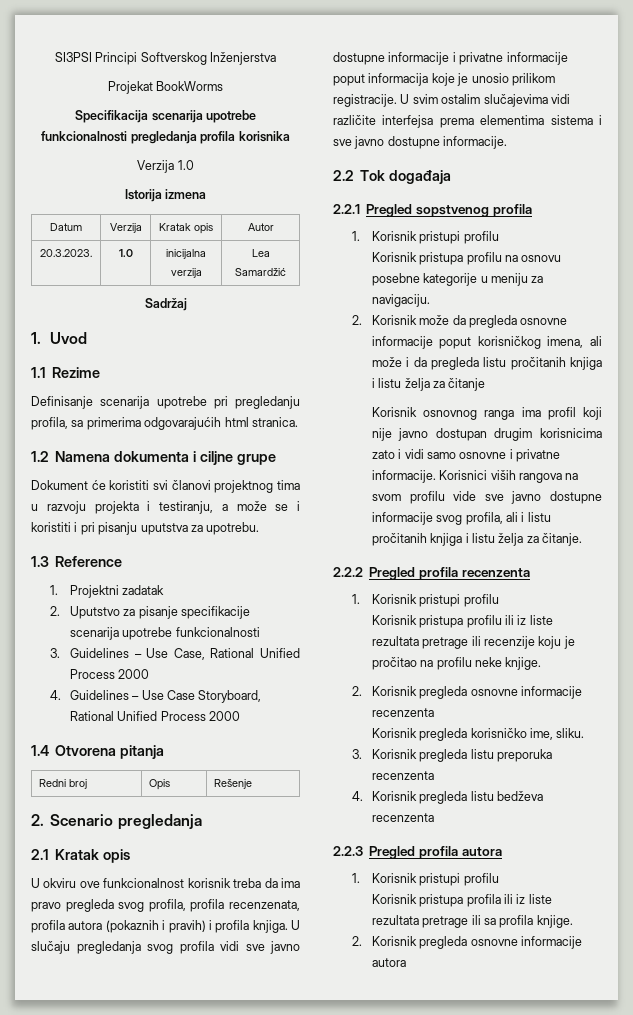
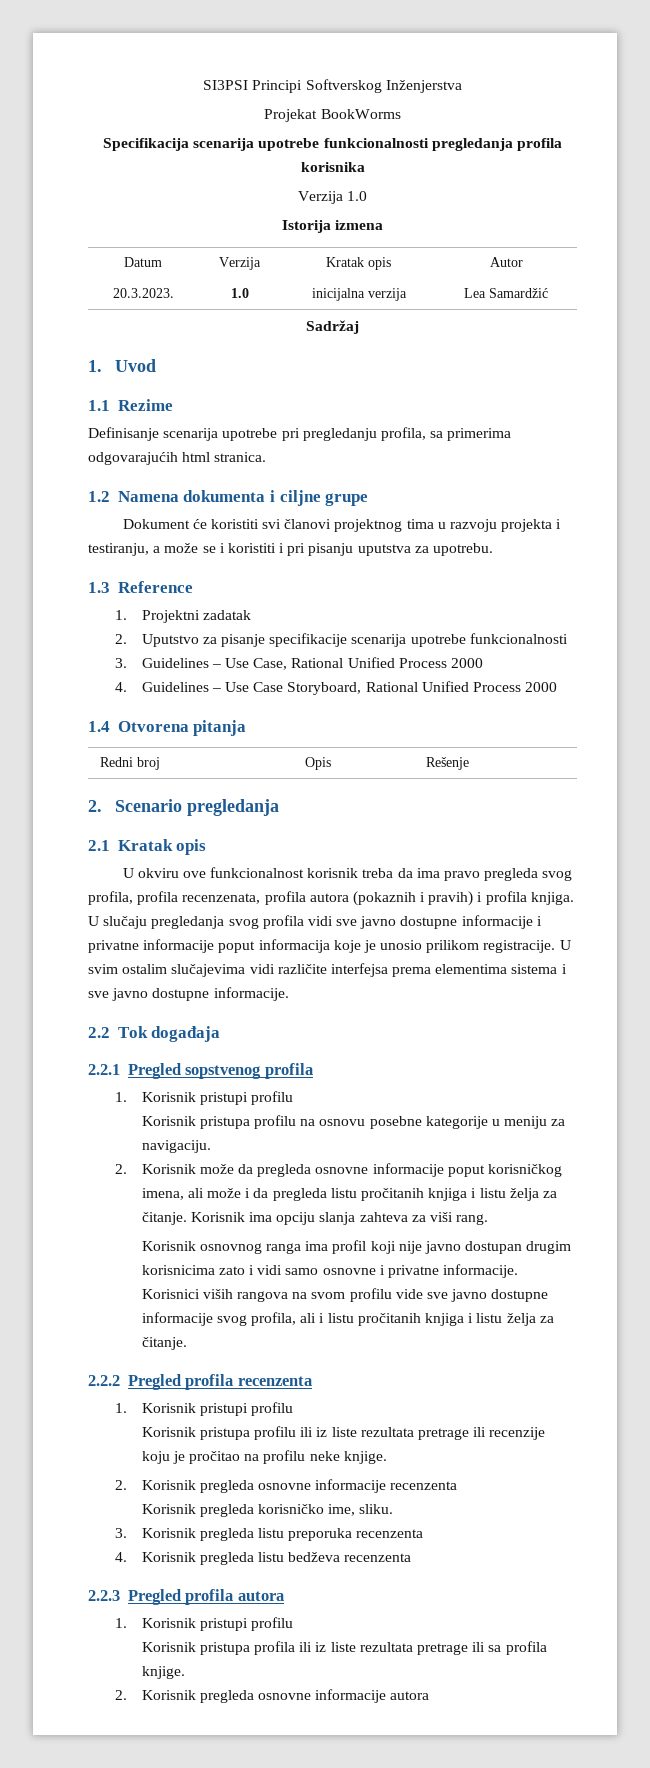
- 2. Korisnik može da pregleda osnovne informacije poput korisničkog imena, ali može i da pregleda listu pročitanih knjiga i listu želja za čitanje
+ 2. Korisnik može da pregleda osnovne informacije poput korisničkog imena, ali može i da pregleda listu pročitanih knjiga i listu želja za čitanje. Korisnik ima opciju slanja zahteva za viši rang.

